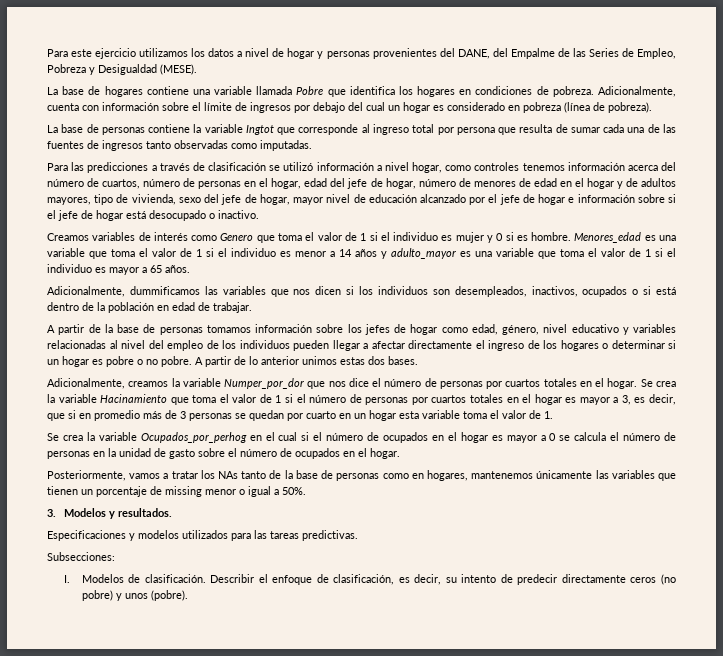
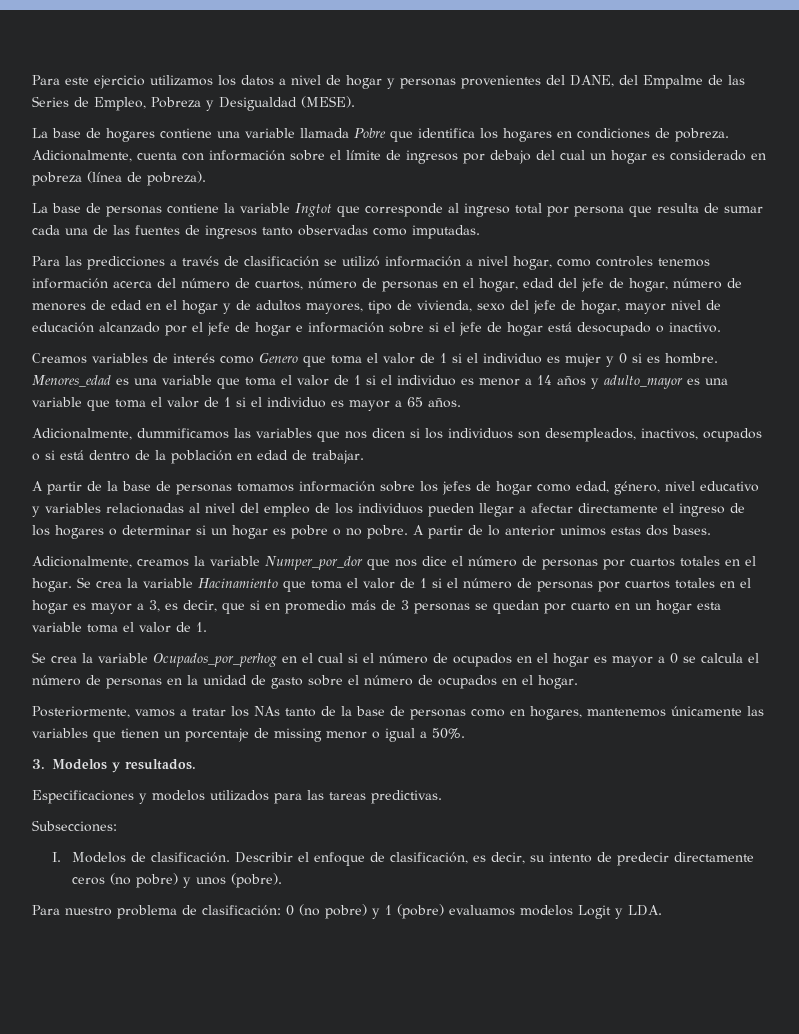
+ Para nuestro problema de clasificación: 0 (no pobre) y 1 (pobre) evaluamos modelos Logit y LDA.

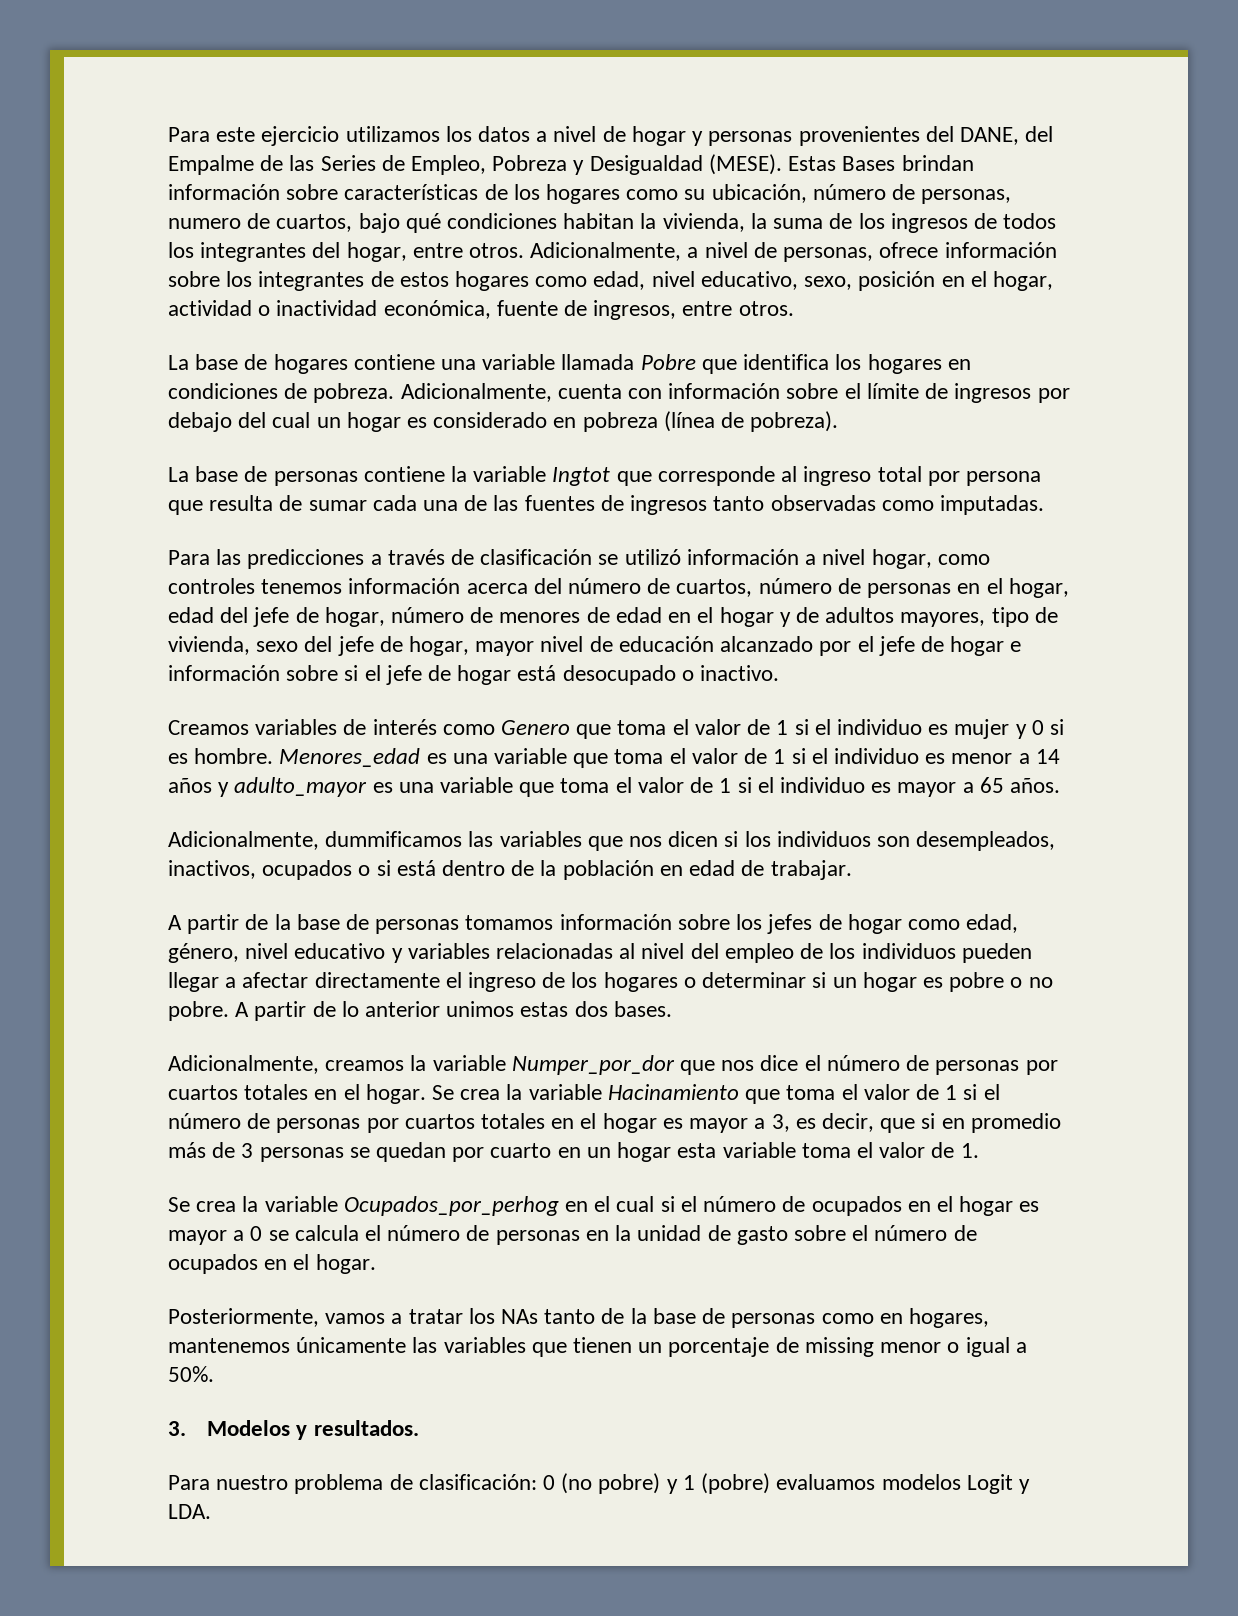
+ Estas Bases brindan información sobre características de los hogares como su ubicación, número de personas, numero de cuartos, bajo qué condiciones habitan la vivienda, la suma de los ingresos de todos los integrantes del hogar, entre otros. Adicionalmente, a nivel de personas, ofrece información sobre los integrantes de estos hogares como edad, nivel educativo, sexo, posición en el hogar, actividad o inactividad económica, fuente de ingresos, entre otros.
- Especificaciones y modelos utilizados para las tareas predictivas.
- Subsecciones:
- I. Modelos de clasificación. Describir el enfoque de clasificación, es decir, su intento de predecir directamente ceros (no pobre) y unos (pobre).

